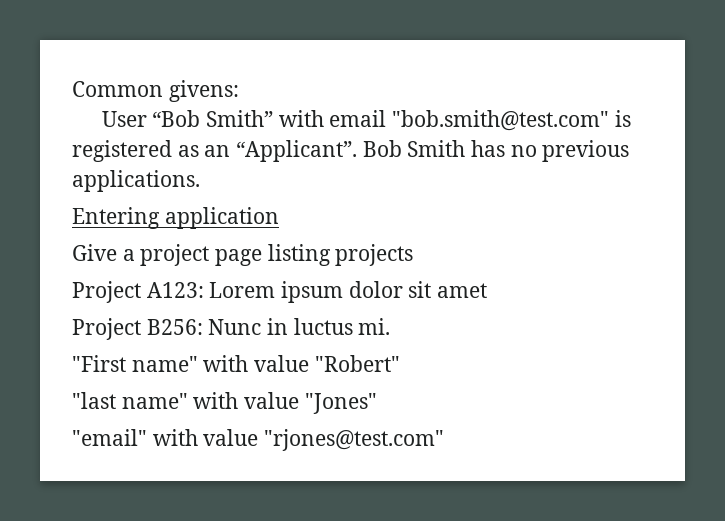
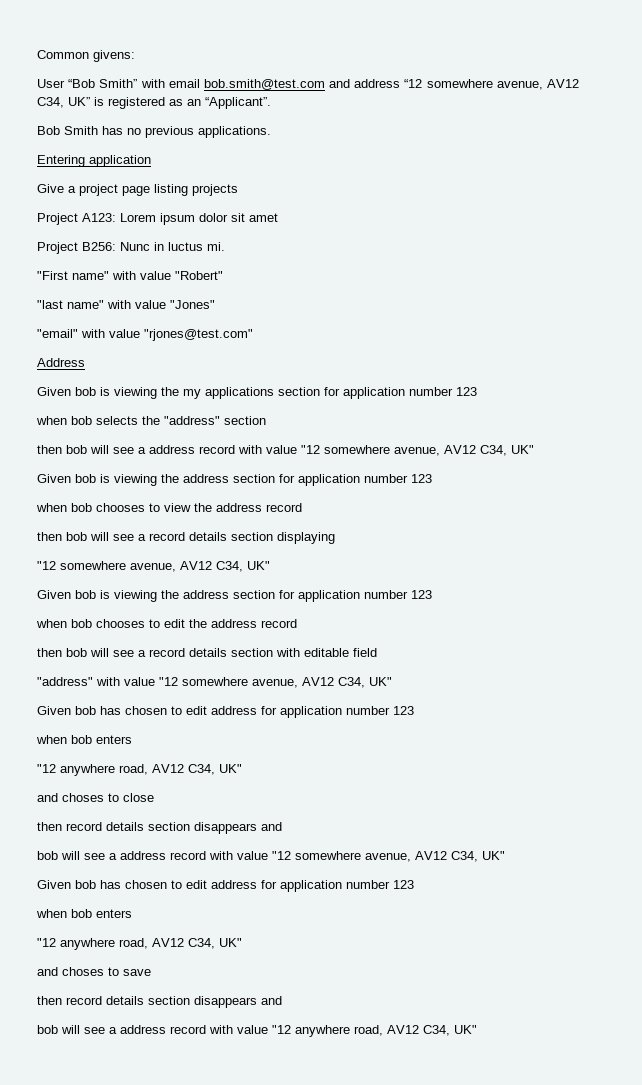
- User “Bob Smith” with email "bob.smith@test.com" is registered as an “Applicant”. Bob Smith has no previous applications.
+ User “Bob Smith” with email bob.smith@test.com and address “12 somewhere avenue, AV12 C34, UK” is registered as an “Applicant”.
+ Bob Smith has no previous applications.
+ Address
+ Given bob is viewing the my applications section for application number 123
+ when bob selects the "address" section
+ then bob will see a address record with value "12 somewhere avenue, AV12 C34, UK"
+ Given bob is viewing the address section for application number 123
+ when bob chooses to view the address record
+ then bob will see a record details section displaying
+ "12 somewhere avenue, AV12 C34, UK"
+ Given bob is viewing the address section for application number 123
+ when bob chooses to edit the address record
+ then bob will see a record details section with editable field
+ "address" with value "12 somewhere avenue, AV12 C34, UK"
+ Given bob has chosen to edit address for application number 123
+ when bob enters
+ "12 anywhere road, AV12 C34, UK"
+ and choses to close
+ then record details section disappears and
+ bob will see a address record with value "12 somewhere avenue, AV12 C34, UK"
+ Given bob has chosen to edit address for application number 123
+ when bob enters
+ "12 anywhere road, AV12 C34, UK"
+ and choses to save
+ then record details section disappears and
+ bob will see a address record with value "12 anywhere road, AV12 C34, UK"

